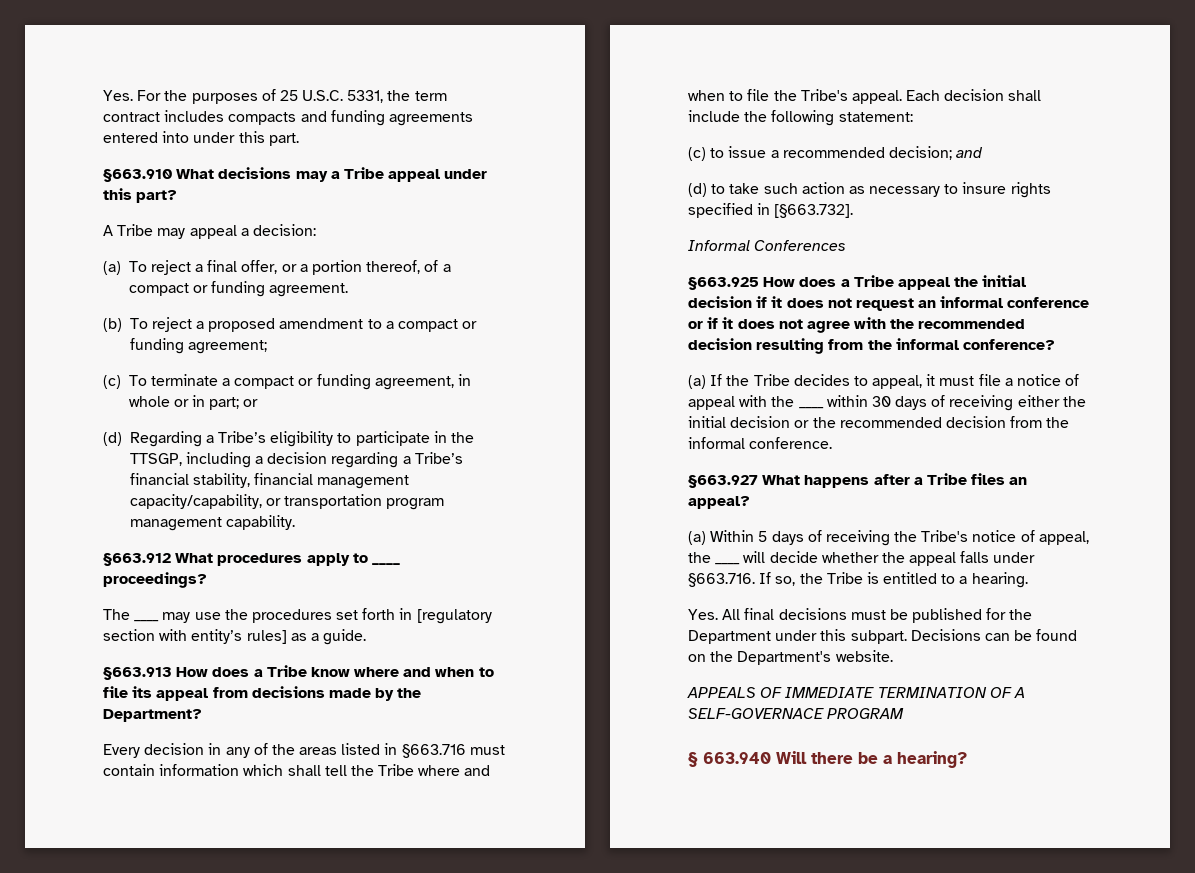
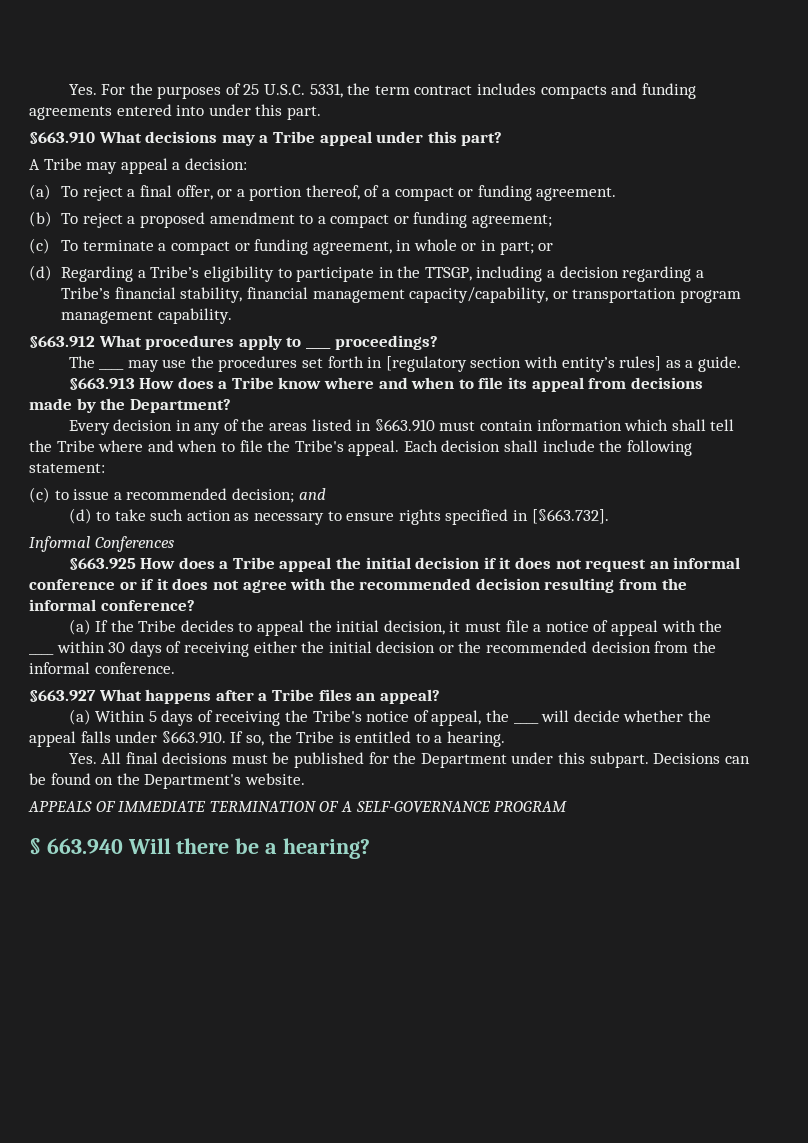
- Every decision in any of the areas listed in §663.716 must contain information which shall tell the Tribe where and when to file the Tribe's appeal.
+ Every decision in any of the areas listed in §663.910 must contain information which shall tell the Tribe where and when to file the Tribe's appeal.
- (d) to take such action as necessary to insure rights specified in [§663.732].
+ (d) to take such action as necessary to ensure rights specified in [§663.732].
- (a) If the Tribe decides to appeal, it must file a notice of appeal with the ____ within 30 days of receiving either the initial decision or the recommended decision from the informal conference.
+ (a) If the Tribe decides to appeal the initial decision, it must file a notice of appeal with the ____ within 30 days of receiving either the initial decision or the recommended decision from the informal conference.
- (a) Within 5 days of receiving the Tribe's notice of appeal, the ____ will decide whether the appeal falls under §663.716. If so, the Tribe is entitled to a hearing.
+ (a) Within 5 days of receiving the Tribe's notice of appeal, the ____ will decide whether the appeal falls under §663.910. If so, the Tribe is entitled to a hearing.
- APPEALS OF IMMEDIATE TERMINATION OF A SELF-GOVERNACE PROGRAM
+ APPEALS OF IMMEDIATE TERMINATION OF A SELF-GOVERNANCE PROGRAM

